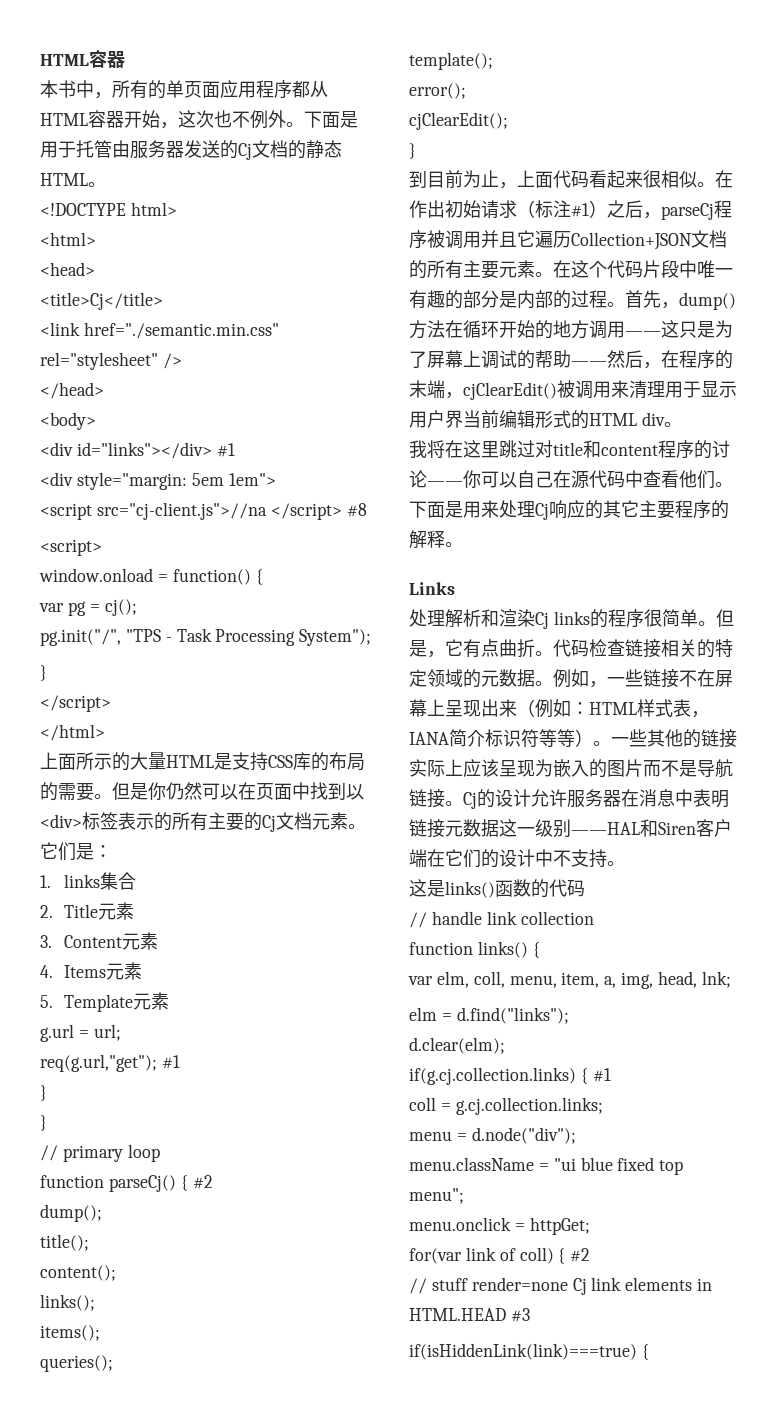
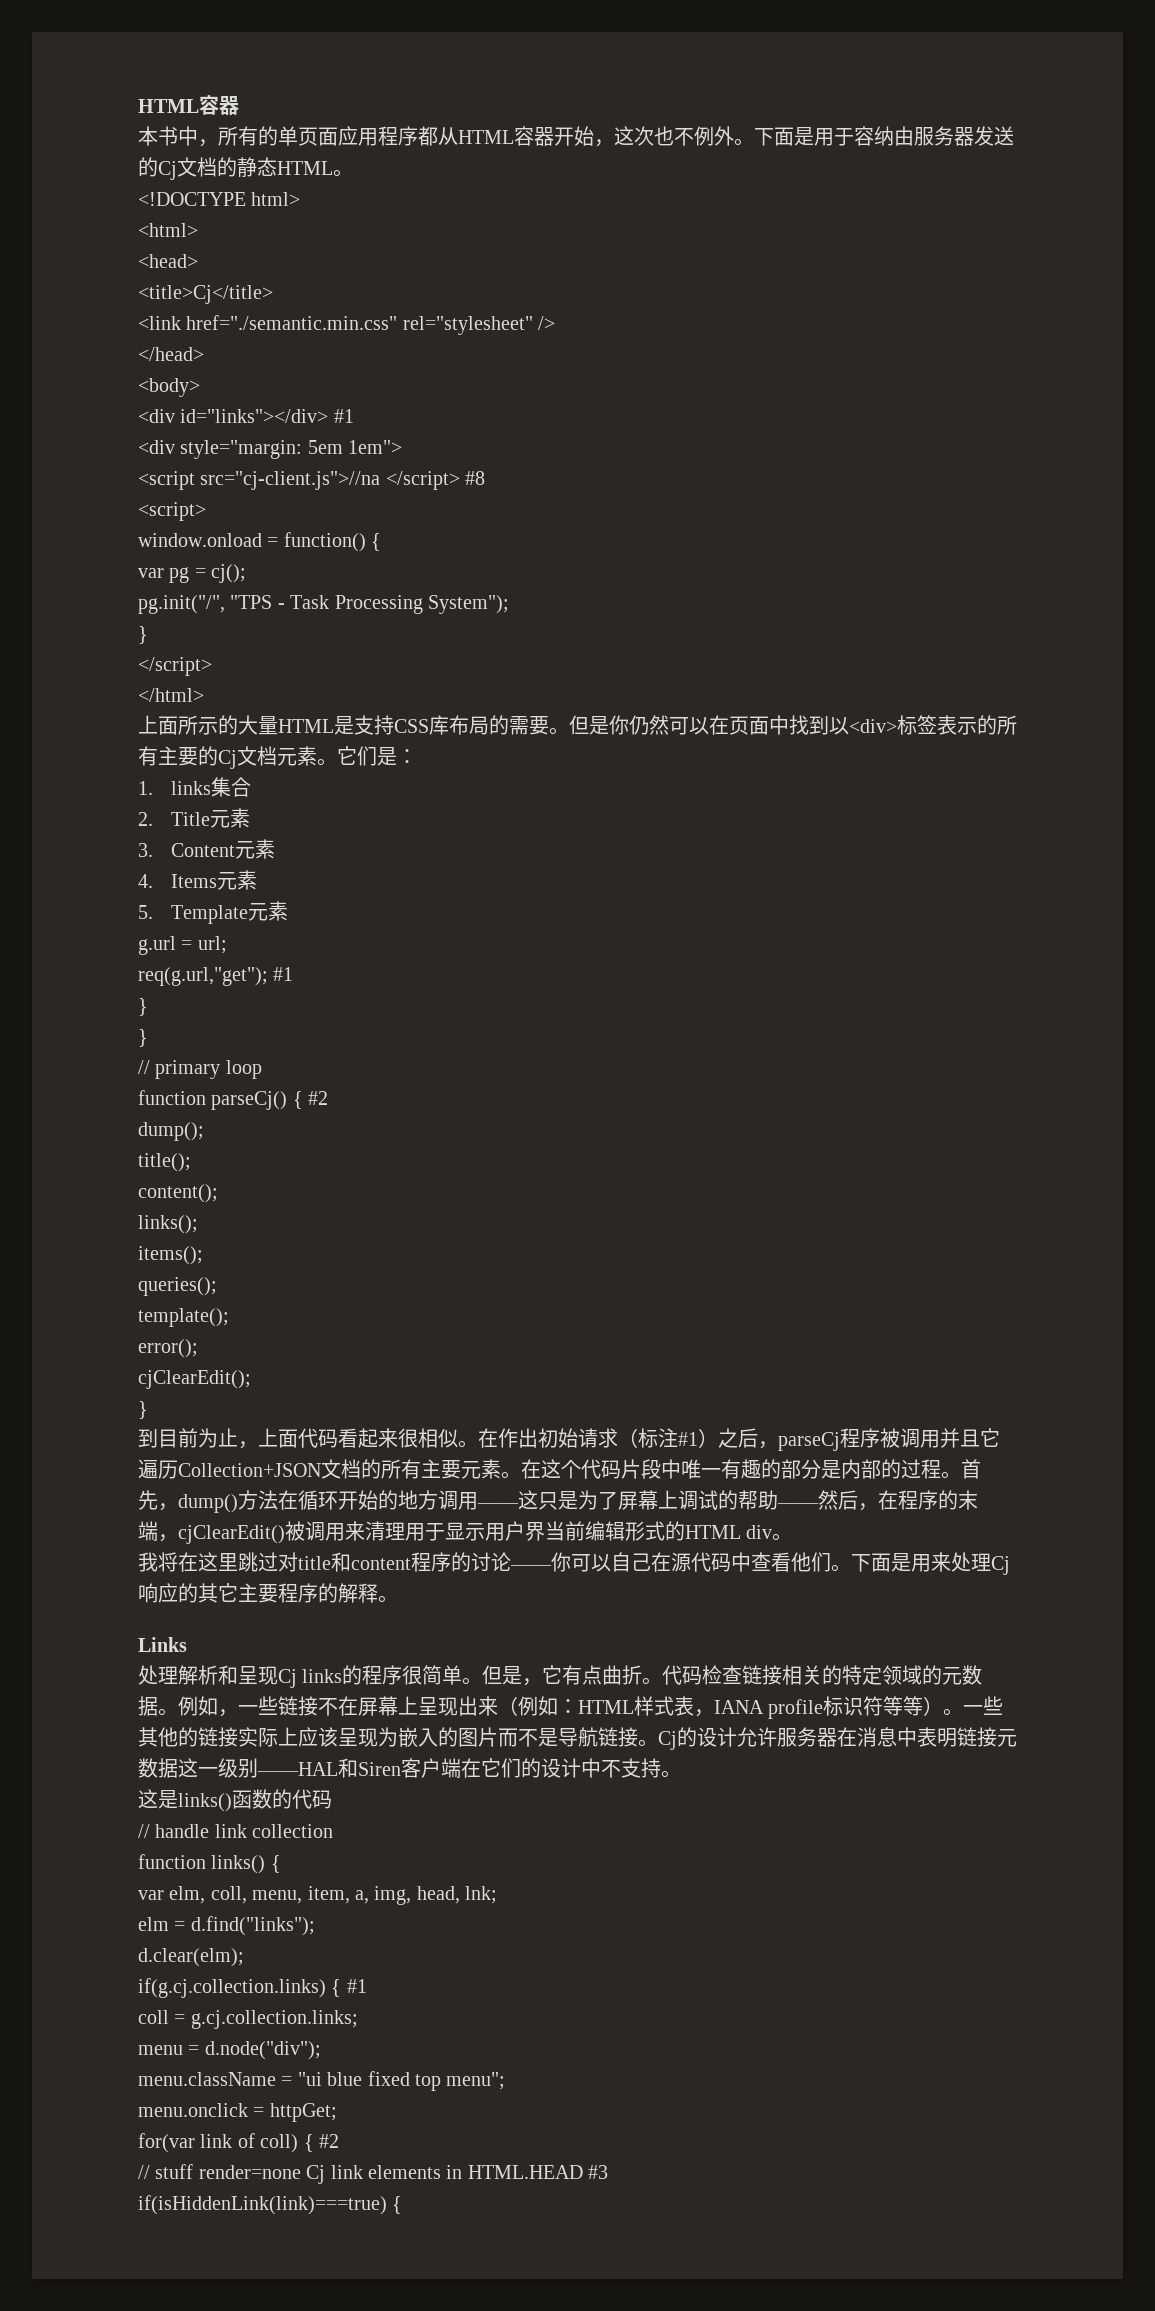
- 下面是用于托管由服务器发送的Cj文档的静态HTML。
+ 下面是用于容纳由服务器发送的Cj文档的静态HTML。
- 上面所示的大量HTML是支持CSS库的布局的需要。
+ 上面所示的大量HTML是支持CSS库布局的需要。
- 处理解析和渲染Cj links的程序很简单。
+ 处理解析和呈现Cj links的程序很简单。
- 例如，一些链接不在屏幕上呈现出来（例如：HTML样式表，IANA简介标识符等等）。
+ 例如，一些链接不在屏幕上呈现出来（例如：HTML样式表，IANA profile标识符等等）。

